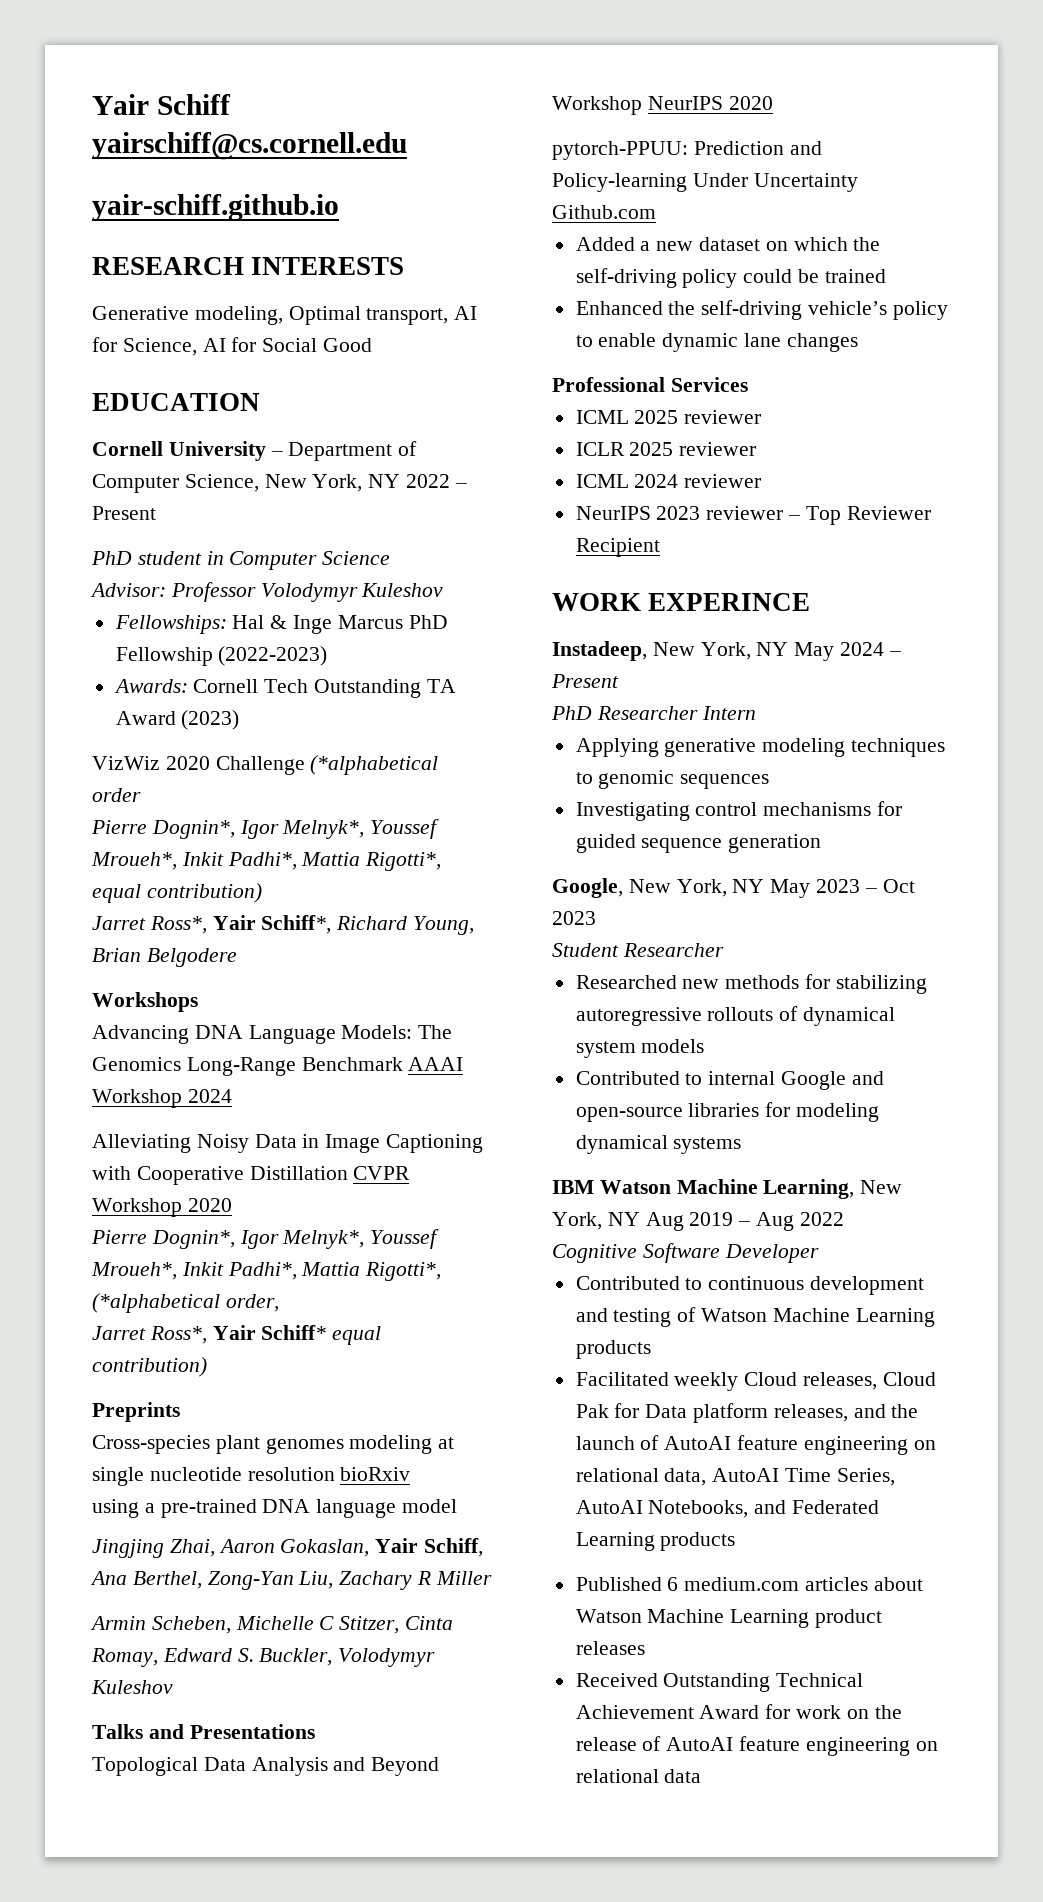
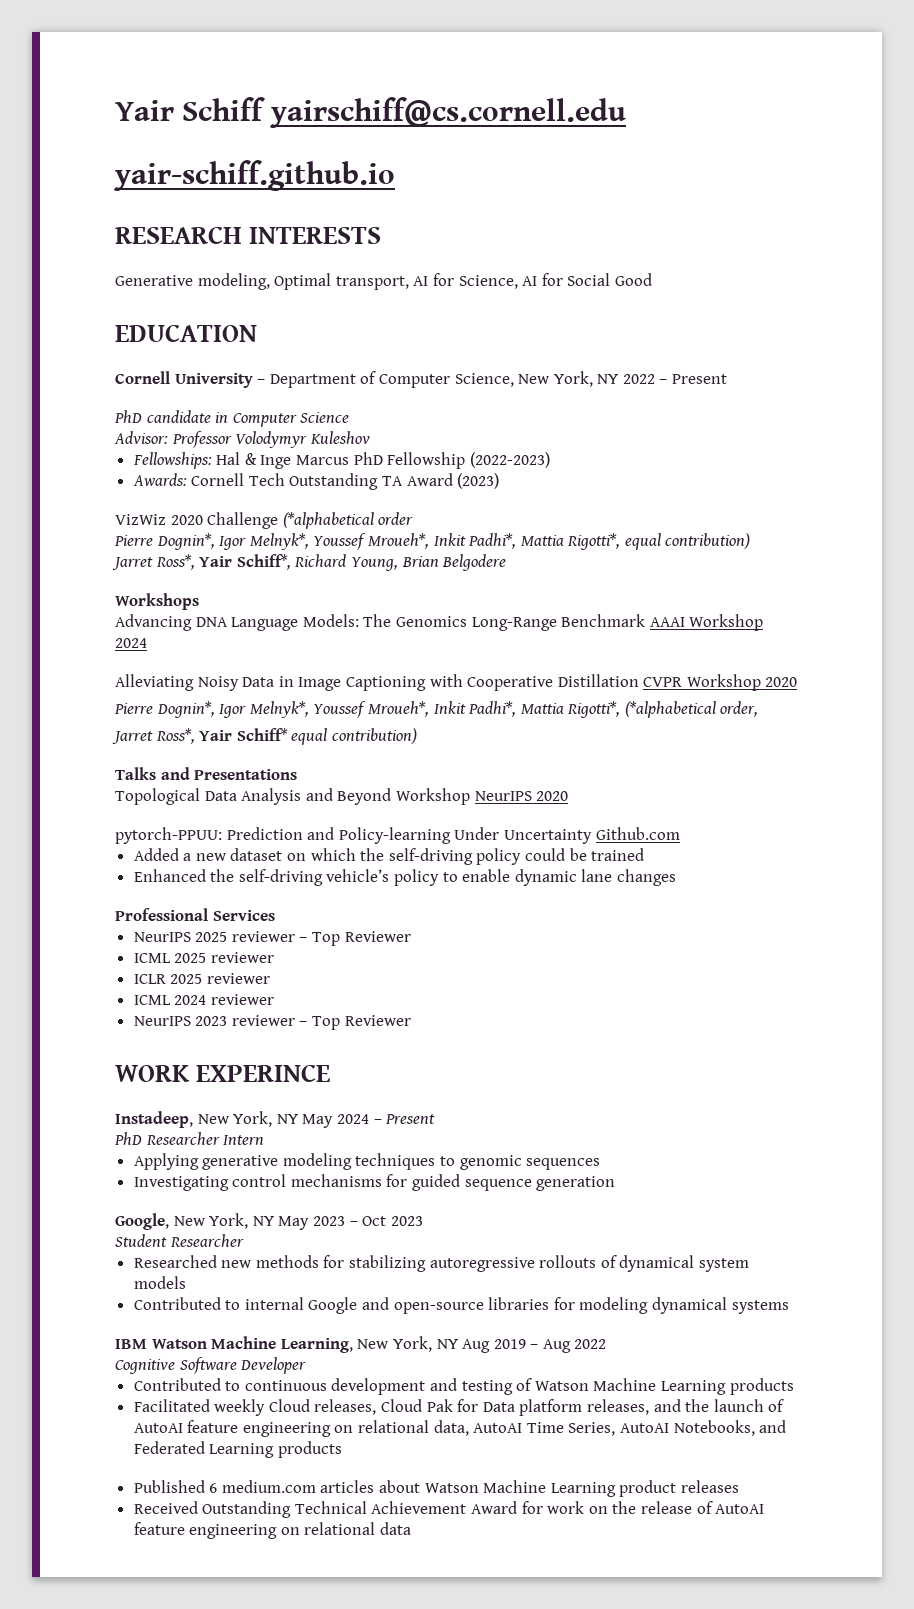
- PhD student in Computer Science
+ PhD candidate in Computer Science
- Preprints
- Cross-species plant genomes modeling at single nucleotide resolution bioRxiv
- using a pre-trained DNA language model
- Jingjing Zhai, Aaron Gokaslan, Yair Schiff, Ana Berthel, Zong-Yan Liu, Zachary R Miller
- Armin Scheben, Michelle C Stitzer, Cinta Romay, Edward S. Buckler, Volodymyr Kuleshov
+ NeurIPS 2025 reviewer – Top Reviewer
- NeurIPS 2023 reviewer – Top Reviewer Recipient
+ NeurIPS 2023 reviewer – Top Reviewer

